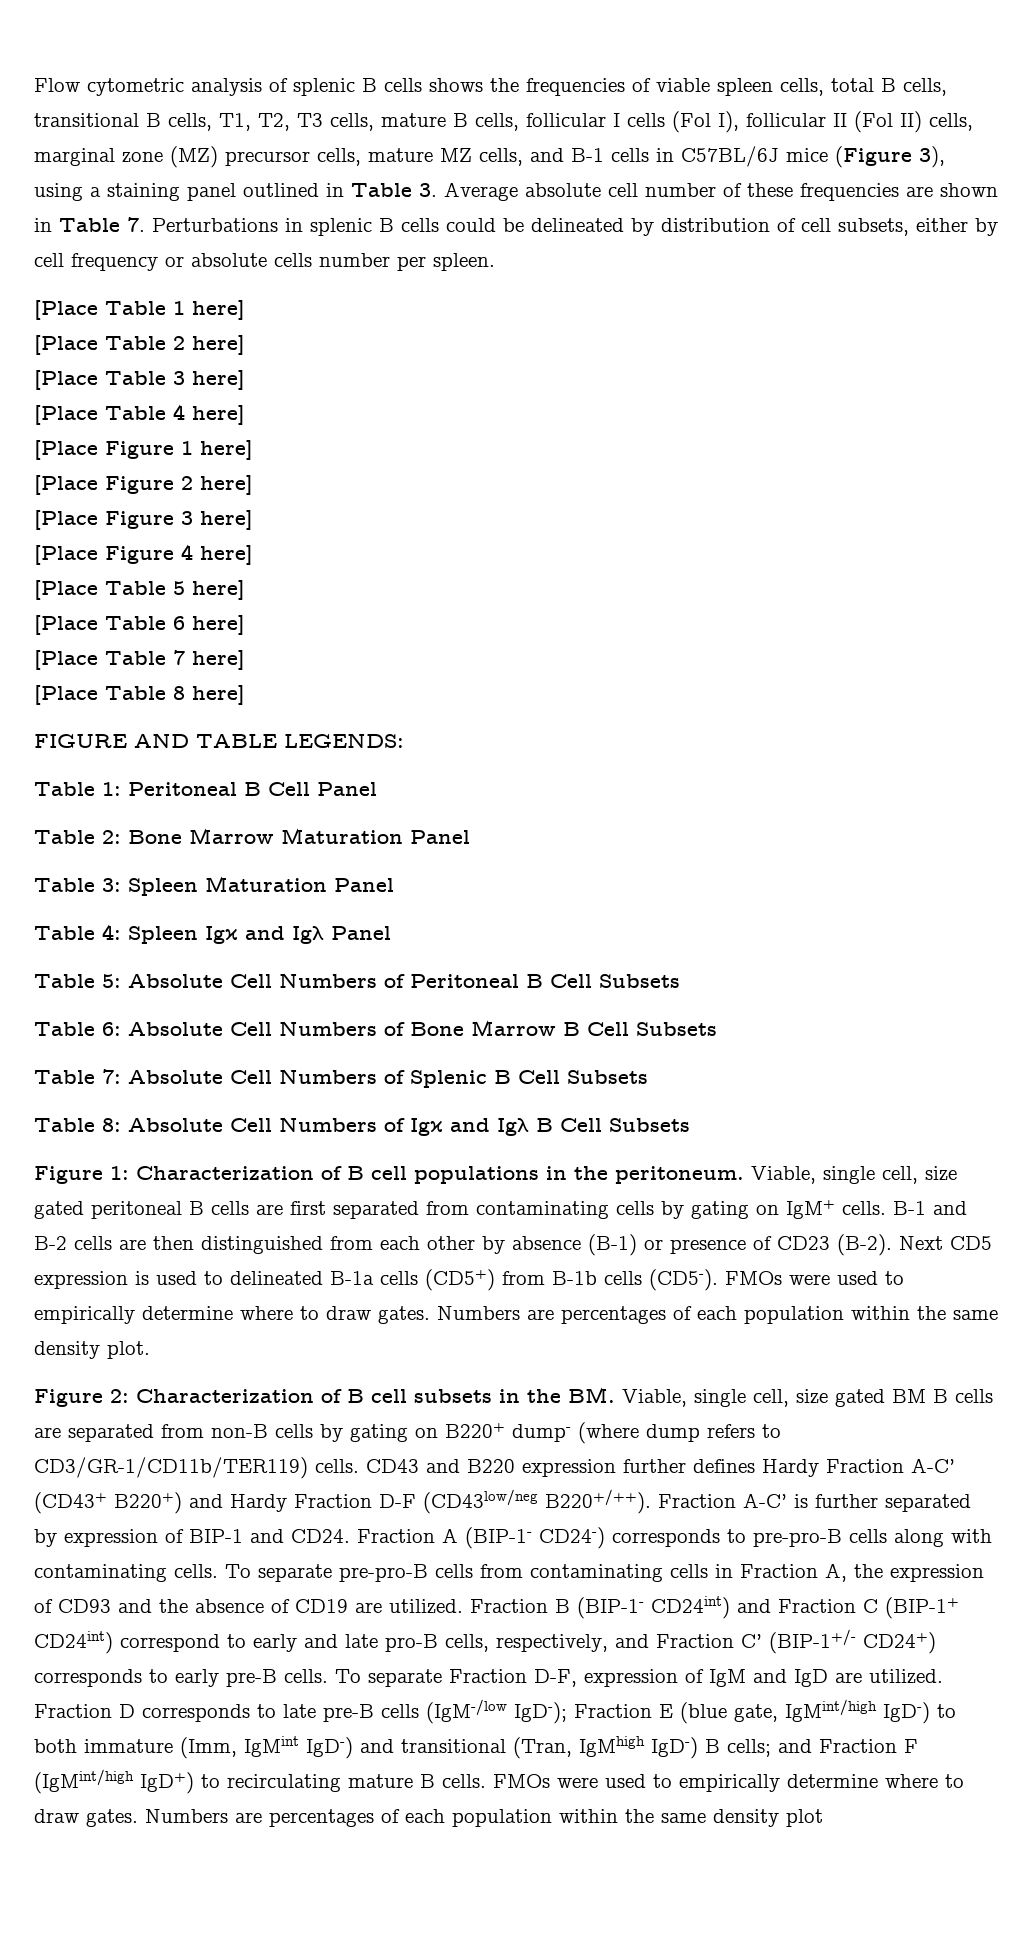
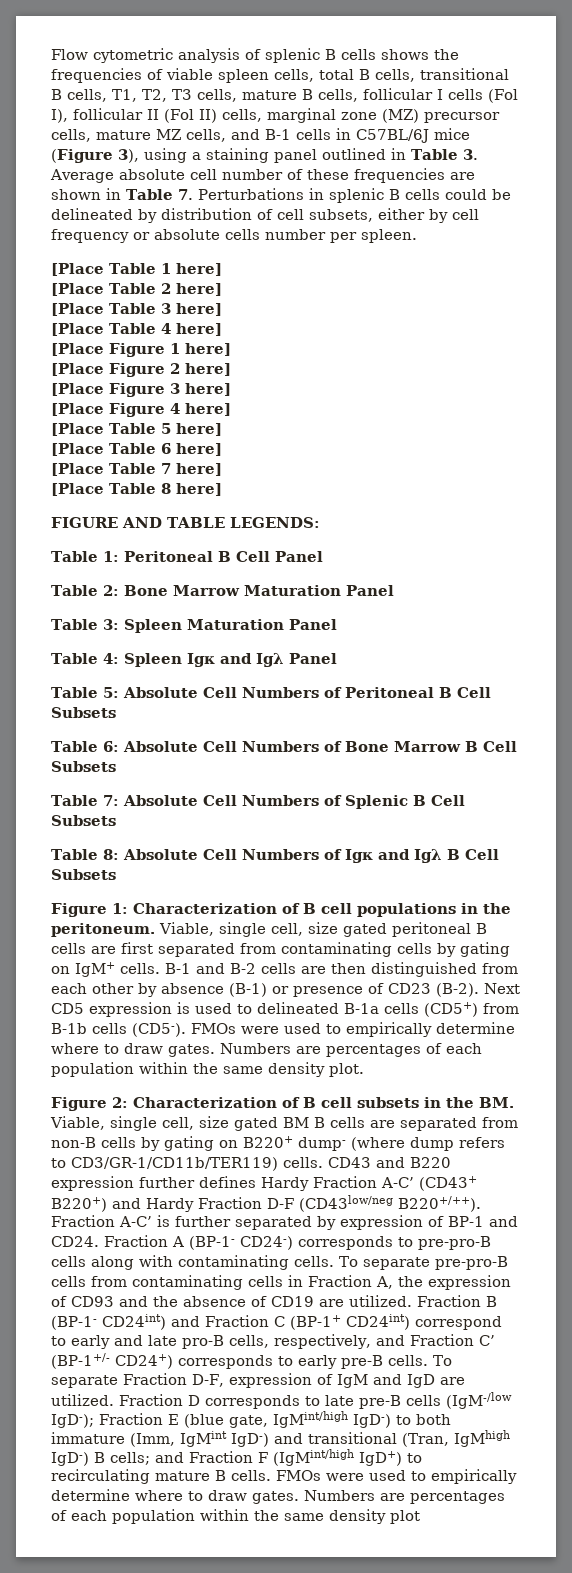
- Fraction A-C’ is further separated by expression of BIP-1 and CD24.
+ Fraction A-C’ is further separated by expression of BP-1 and CD24.
- Fraction A (BIP-1- CD24-) corresponds to pre-pro-B cells along with contaminating cells.
+ Fraction A (BP-1- CD24-) corresponds to pre-pro-B cells along with contaminating cells.
- Fraction B (BIP-1- CD24int) and Fraction C (BIP-1+ CD24int) correspond to early and late pro-B cells, respectively, and Fraction C’ (BIP-1+/- CD24+) corresponds to early pre-B cells.
+ Fraction B (BP-1- CD24int) and Fraction C (BP-1+ CD24int) correspond to early and late pro-B cells, respectively, and Fraction C’ (BP-1+/- CD24+) corresponds to early pre-B cells.

